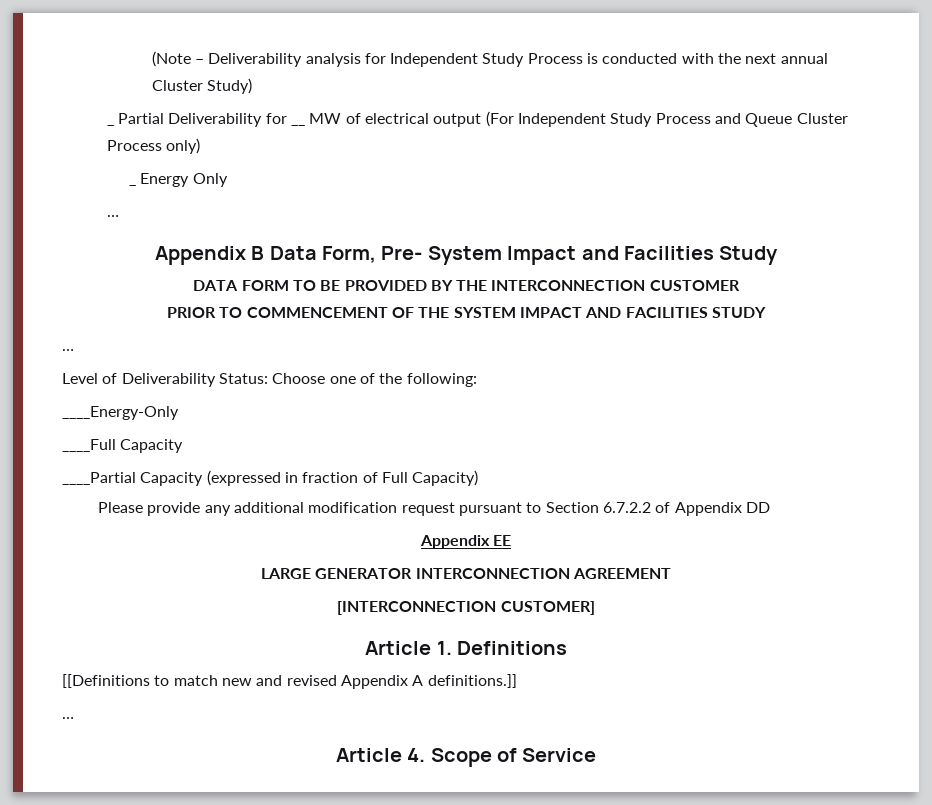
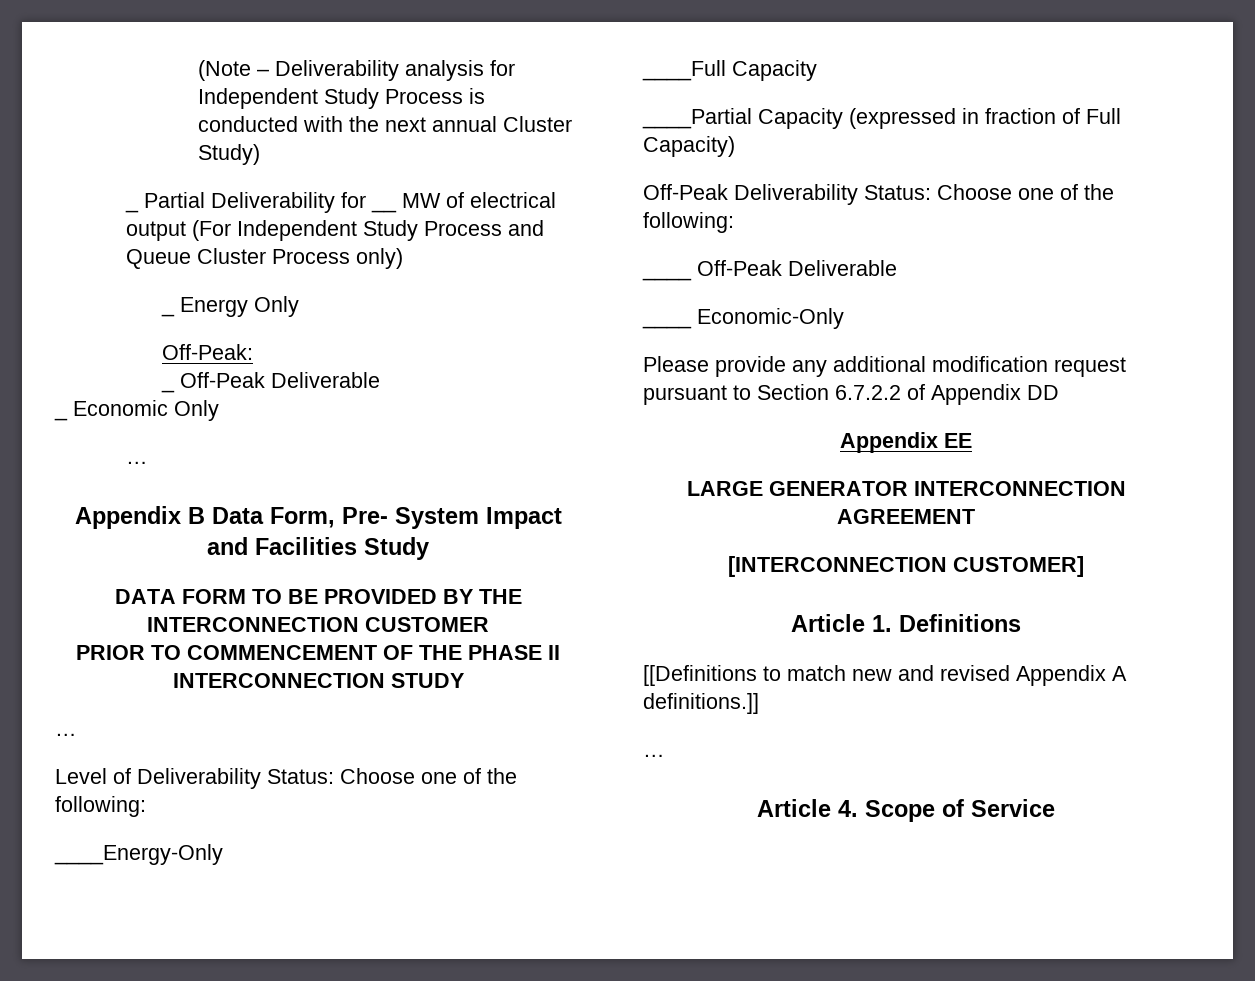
+ Off-Peak:
+ _ Off-Peak Deliverable
+ _ Economic Only
- PRIOR TO COMMENCEMENT OF THE SYSTEM IMPACT AND FACILITIES STUDY
+ PRIOR TO COMMENCEMENT OF THE PHASE II INTERCONNECTION STUDY
+ Off-Peak Deliverability Status: Choose one of the following:
+ ____ Off-Peak Deliverable
+ ____ Economic-Only

